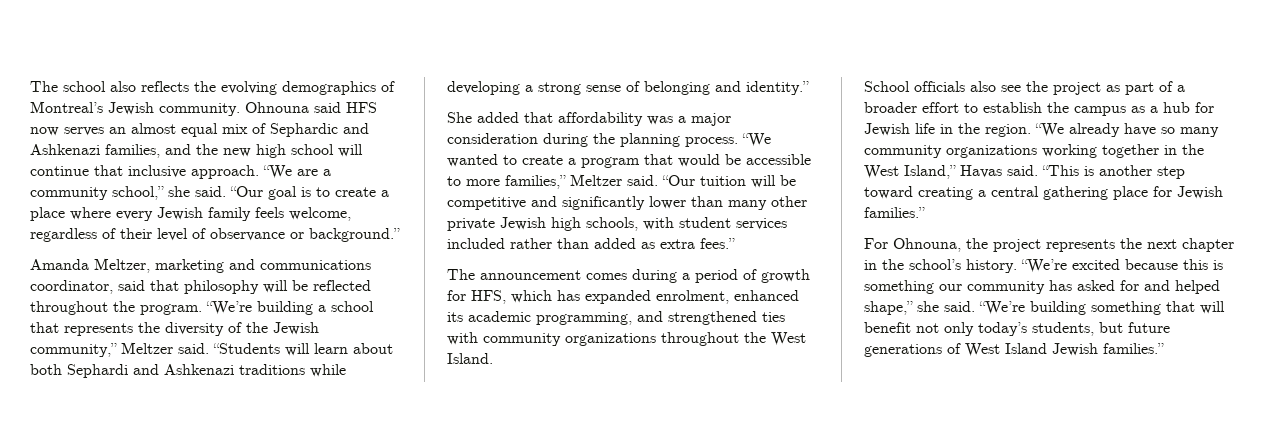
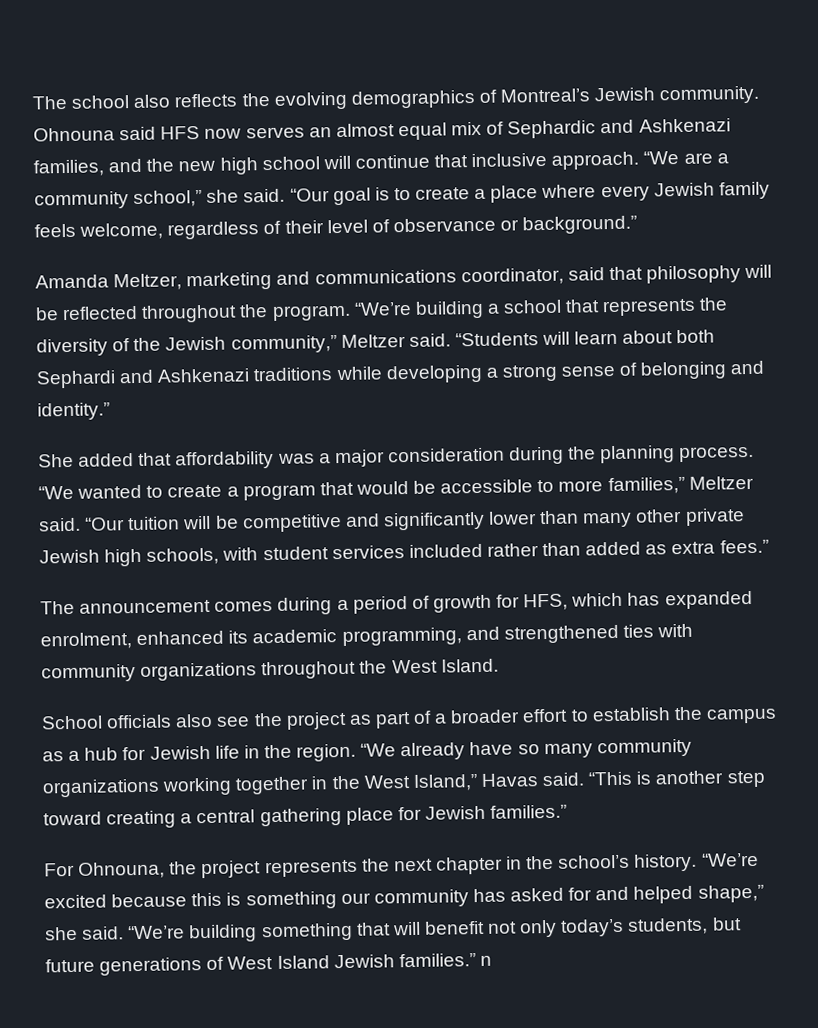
- “We’re building something that will benefit not only today’s students, but future generations of West Island Jewish families.”
+ “We’re building something that will benefit not only today’s students, but future generations of West Island Jewish families.” n

